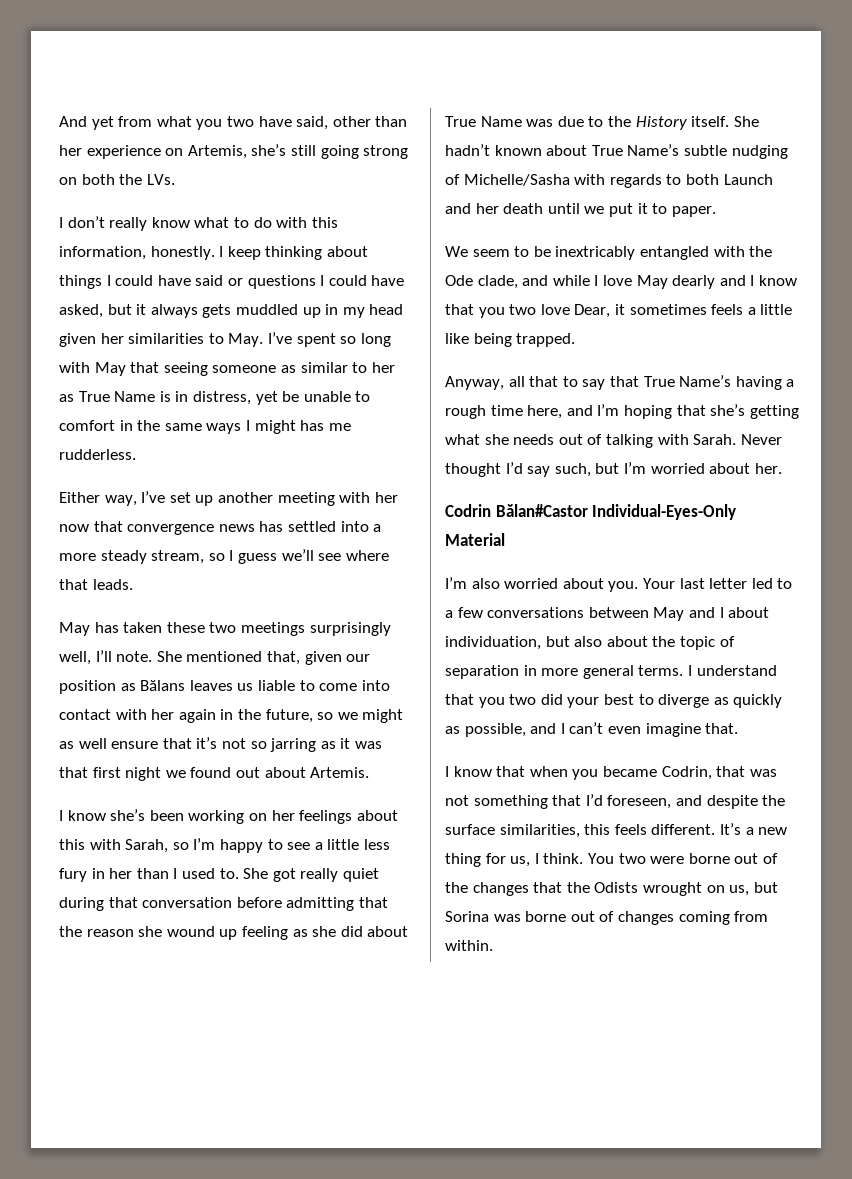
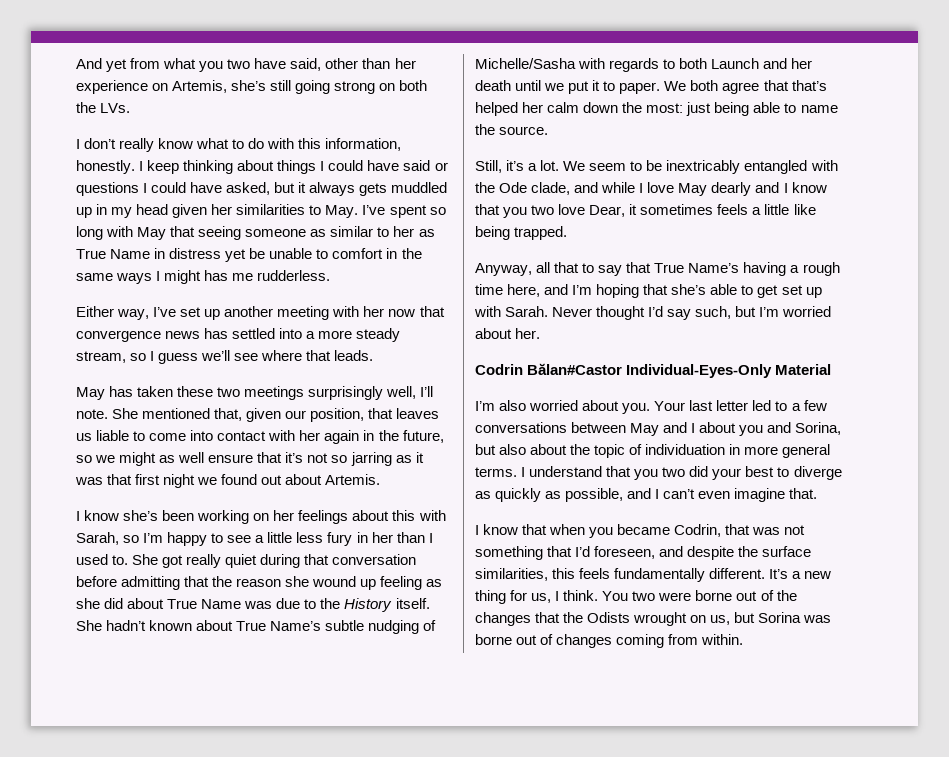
- I keep thinking about things I could have said or questions I could have asked, but it always gets muddled up in my head given her similarities to May. I’ve spent so long with May that seeing someone as similar to her as True Name is in distress, yet be unable to comfort in the same ways I might has me rudderless.
+ I keep thinking about things I could have said or questions I could have asked, but it always gets muddled up in my head given her similarities to May. I’ve spent so long with May that seeing someone as similar to her as True Name in distress yet be unable to comfort in the same ways I might has me rudderless.
- She mentioned that, given our position as Bălans leaves us liable to come into contact with her again in the future, so we might as well ensure that it’s not so jarring as it was that first night we found out about Artemis.
+ She mentioned that, given our position, that leaves us liable to come into contact with her again in the future, so we might as well ensure that it’s not so jarring as it was that first night we found out about Artemis.
- She hadn’t known about True Name’s subtle nudging of Michelle/Sasha with regards to both Launch and her death until we put it to paper.
- We seem to be inextricably entangled with the Ode clade, and while I love May dearly and I know that you two love Dear, it sometimes feels a little like being trapped.
+ She hadn’t known about True Name’s subtle nudging of Michelle/Sasha with regards to both Launch and her death until we put it to paper. We both agree that that’s helped her calm down the most: just being able to name the source.
+ Still, it’s a lot. We seem to be inextricably entangled with the Ode clade, and while I love May dearly and I know that you two love Dear, it sometimes feels a little like being trapped.
- Anyway, all that to say that True Name’s having a rough time here, and I’m hoping that she’s getting what she needs out of talking with Sarah.
+ Anyway, all that to say that True Name’s having a rough time here, and I’m hoping that she’s able to get set up with Sarah.
- Your last letter led to a few conversations between May and I about individuation, but also about the topic of separation in more general terms.
+ Your last letter led to a few conversations between May and I about you and Sorina, but also about the topic of individuation in more general terms.
- I know that when you became Codrin, that was not something that I’d foreseen, and despite the surface similarities, this feels different.
+ I know that when you became Codrin, that was not something that I’d foreseen, and despite the surface similarities, this feels fundamentally different.

